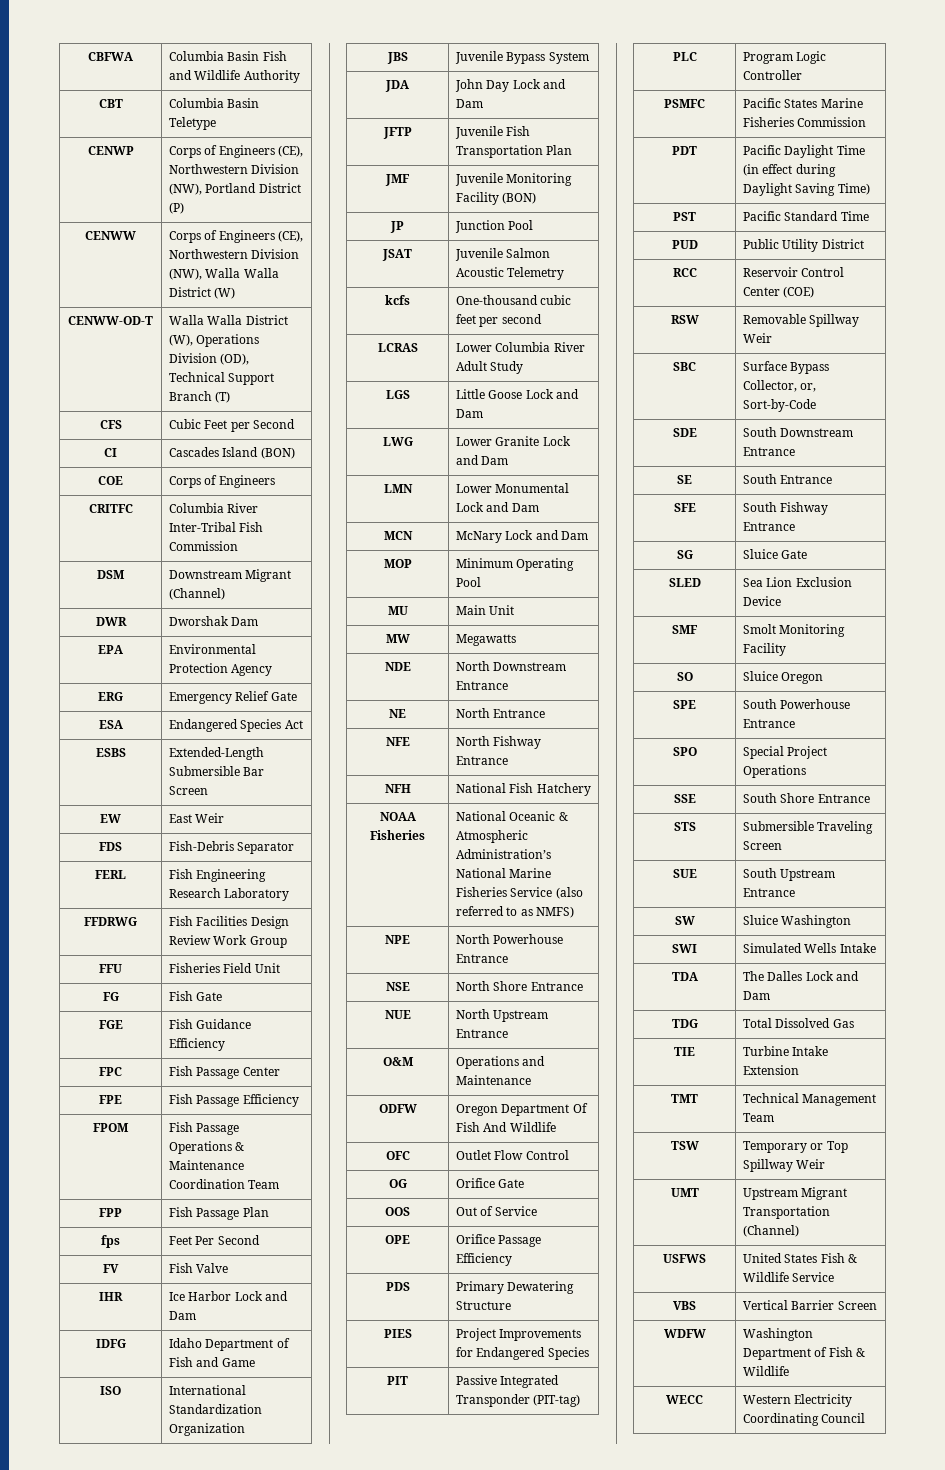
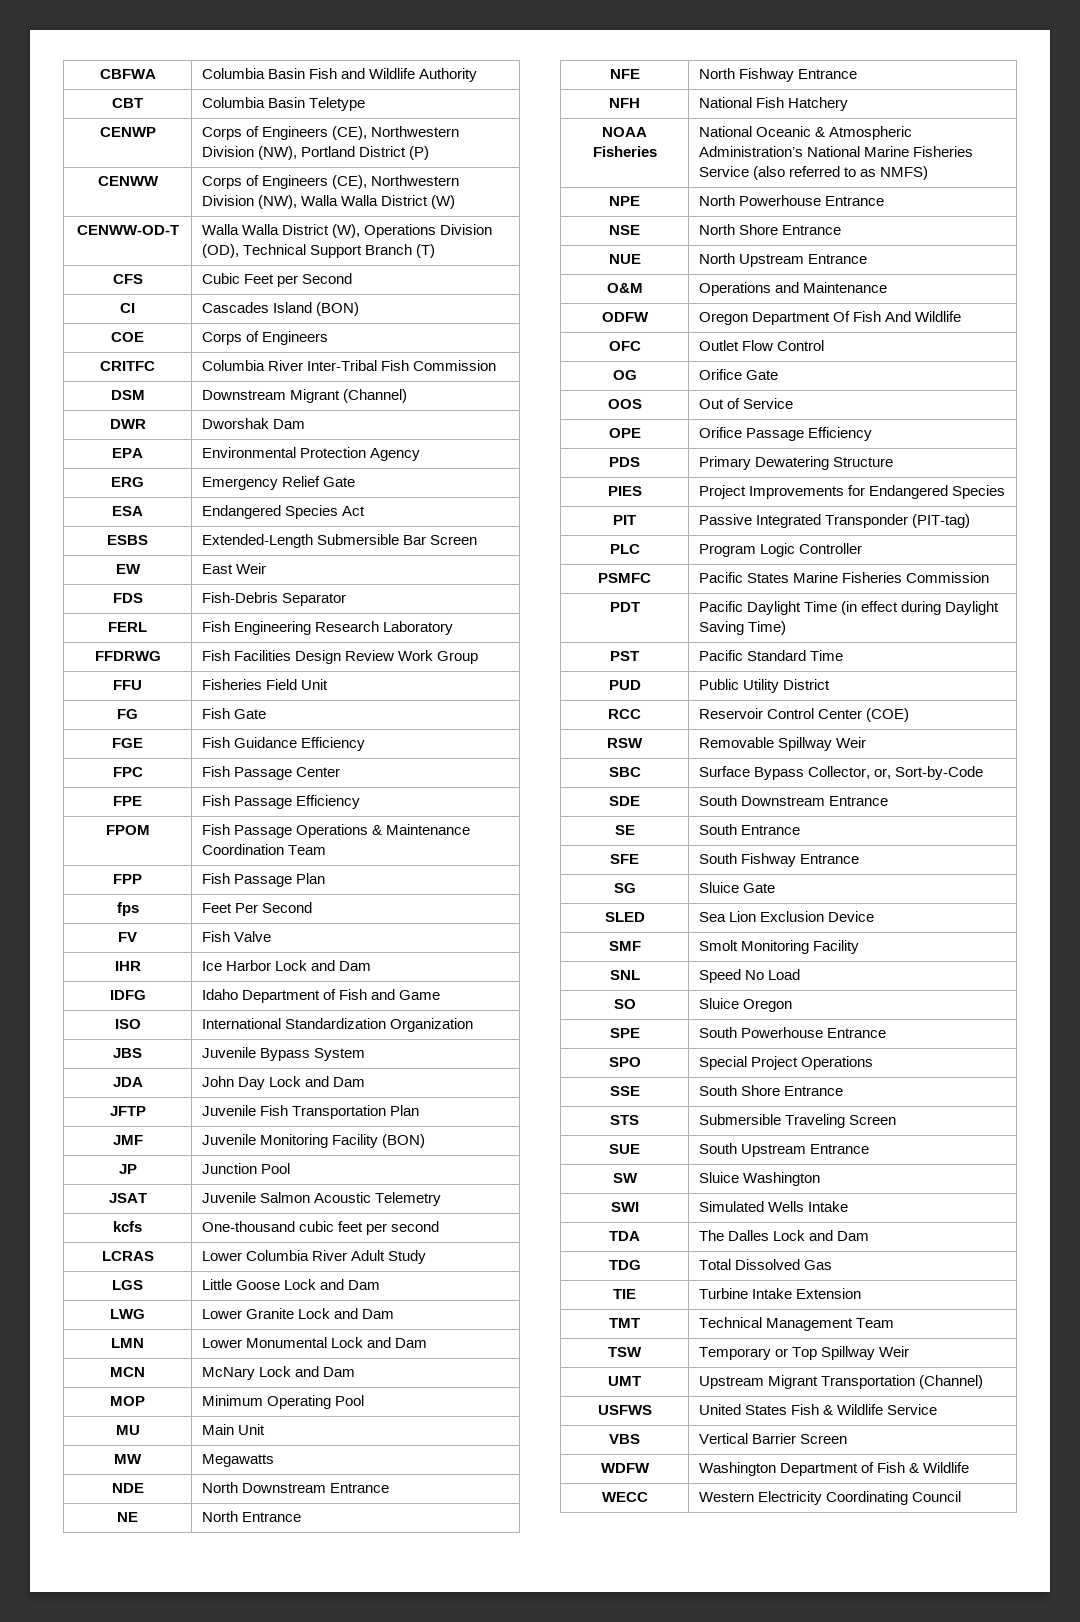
+ SNL | Speed No Load

